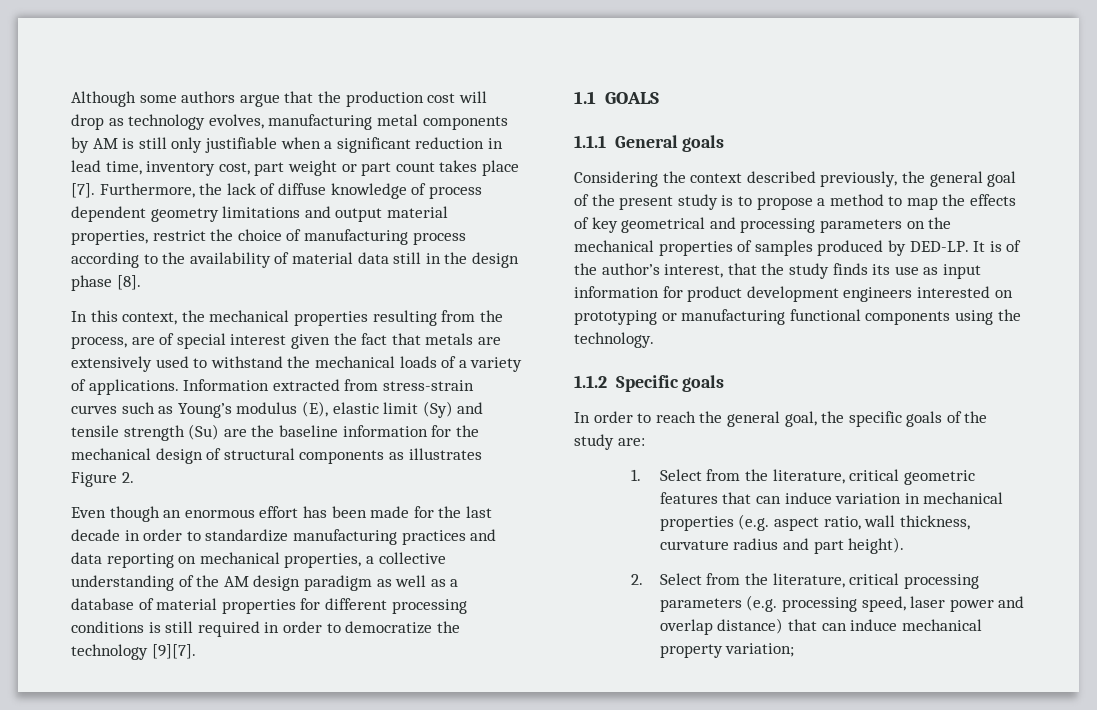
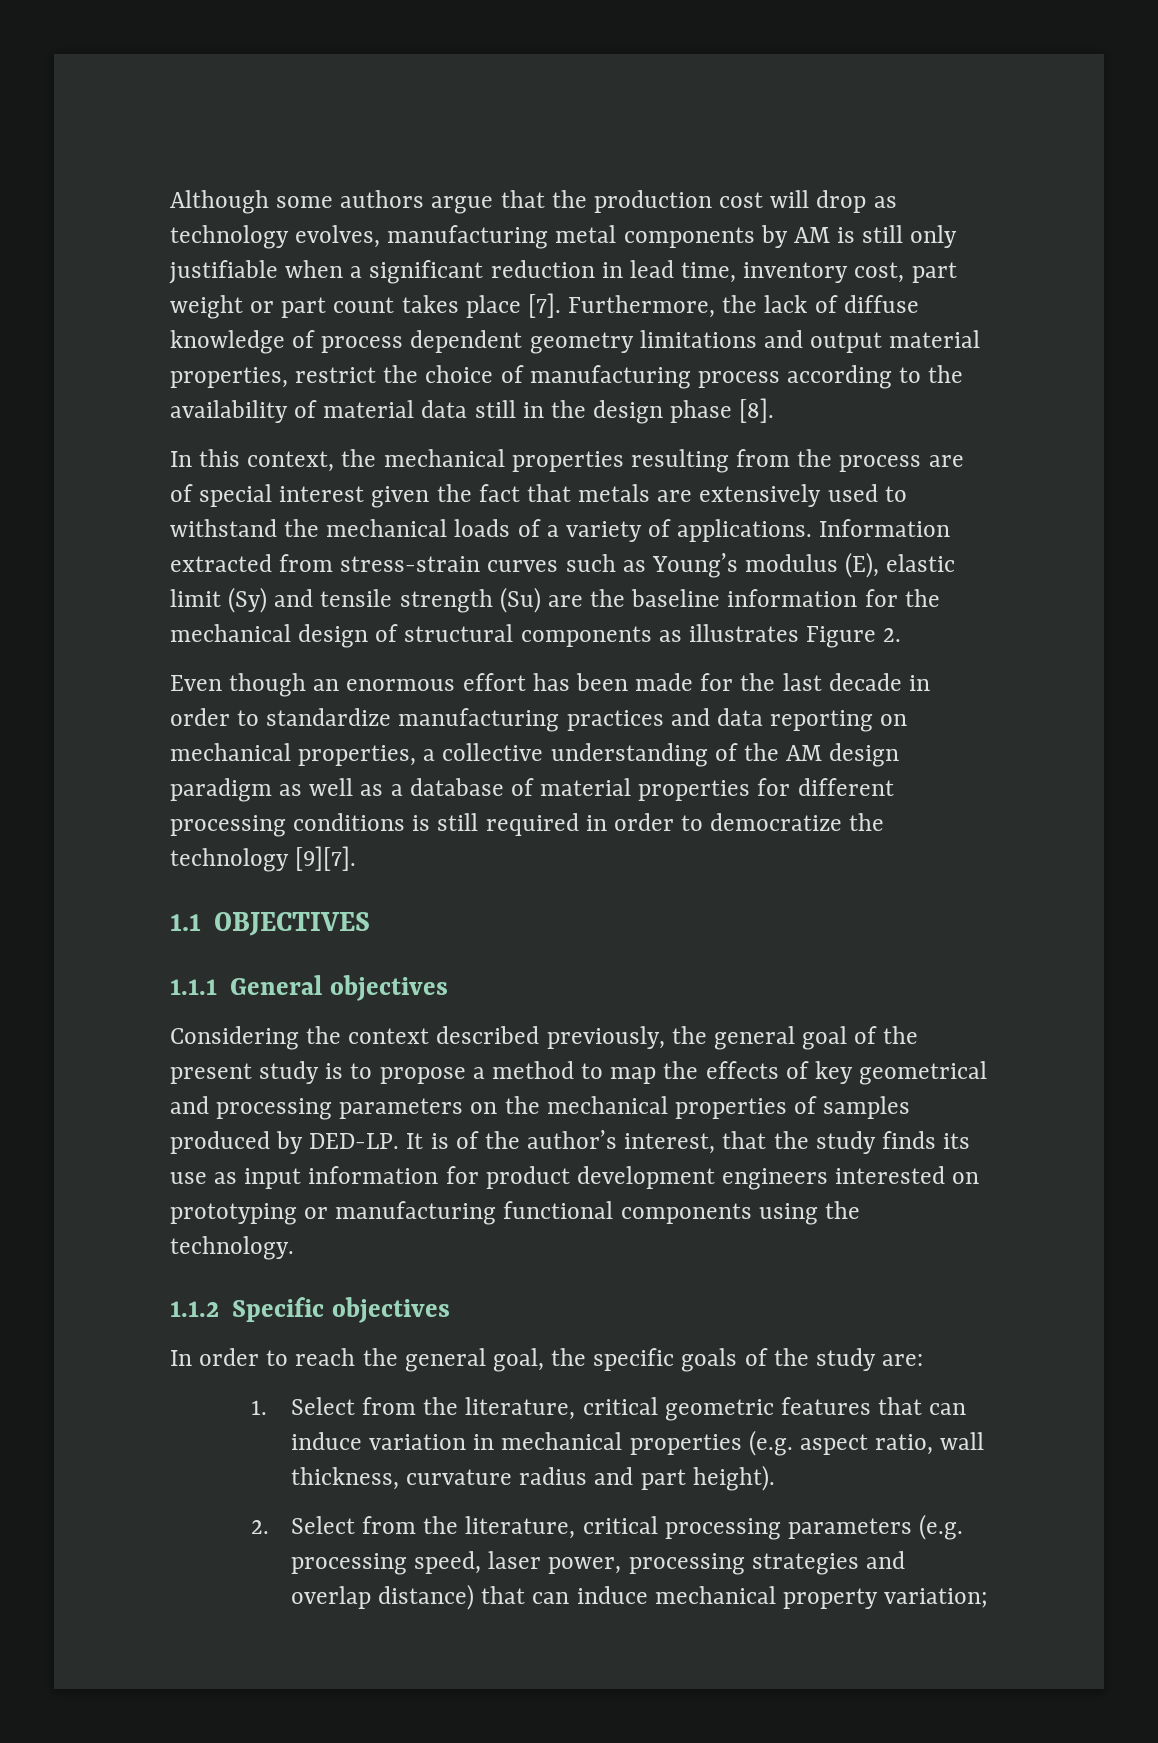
- In this context, the mechanical properties resulting from the process, are of special interest given the fact that metals are extensively used to withstand the mechanical loads of a variety of applications.
+ In this context, the mechanical properties resulting from the process are of special interest given the fact that metals are extensively used to withstand the mechanical loads of a variety of applications.
- 1.1 GOALS
+ 1.1 OBJECTIVES
- 1.1.1 General goals
+ 1.1.1 General objectives
- 1.1.2 Specific goals
+ 1.1.2 Specific objectives
- 2. Select from the literature, critical processing parameters (e.g. processing speed, laser power and overlap distance) that can induce mechanical property variation;
+ 2. Select from the literature, critical processing parameters (e.g. processing speed, laser power, processing strategies and overlap distance) that can induce mechanical property variation;

